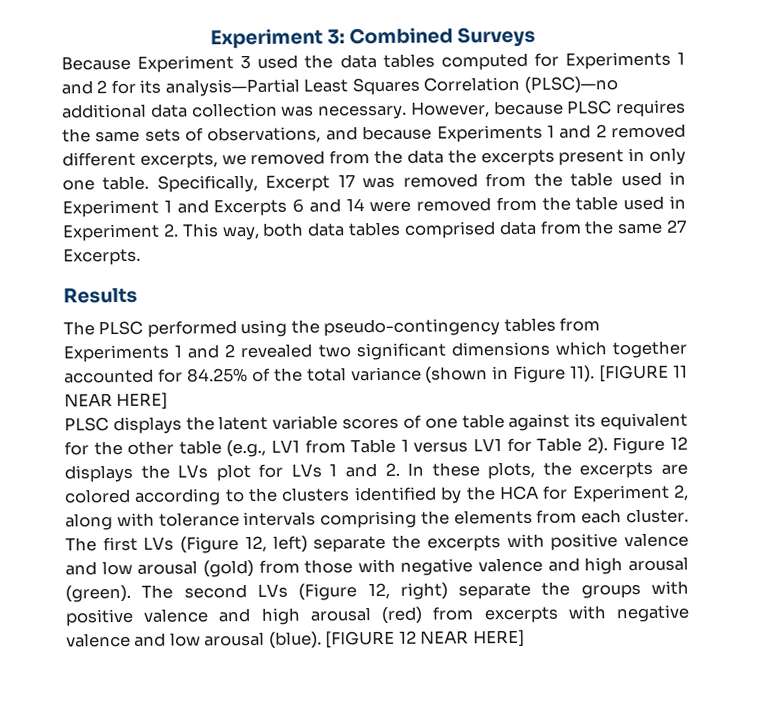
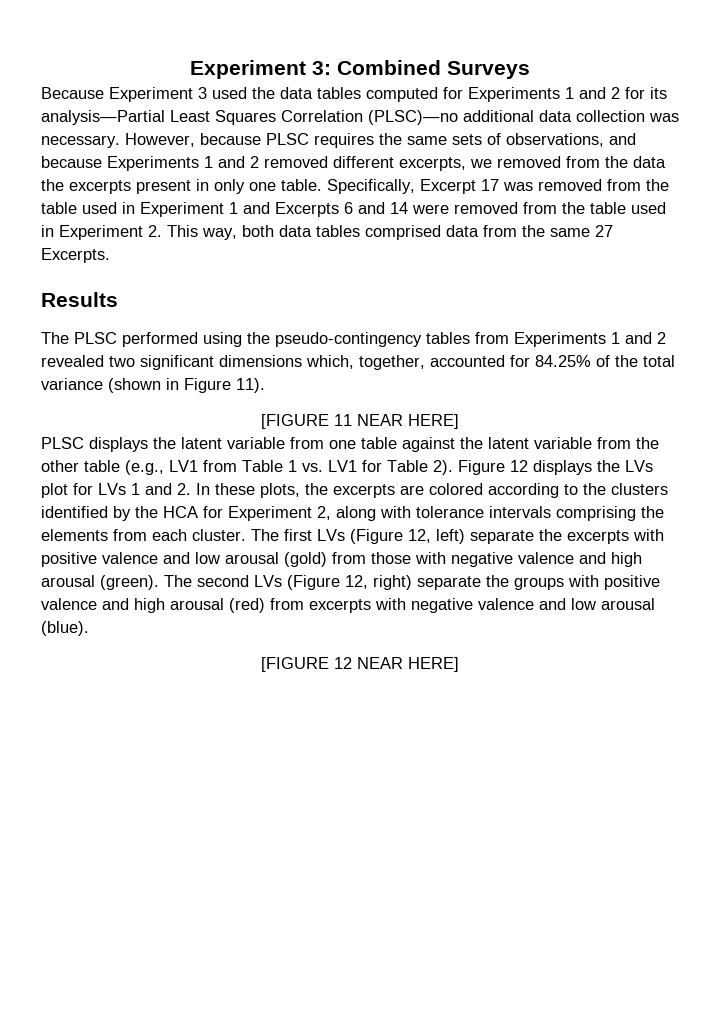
- The PLSC performed using the pseudo-contingency tables from Experiments 1 and 2 revealed two significant dimensions which together accounted for 84.25% of the total variance (shown in Figure 11). [FIGURE 11 NEAR HERE]
+ The PLSC performed using the pseudo-contingency tables from Experiments 1 and 2 revealed two significant dimensions which, together, accounted for 84.25% of the total variance (shown in Figure 11).
+ [FIGURE 11 NEAR HERE]
- PLSC displays the latent variable scores of one table against its equivalent for the other table (e.g., LV1 from Table 1 versus LV1 for Table 2).
+ PLSC displays the latent variable from one table against the latent variable from the other table (e.g., LV1 from Table 1 vs. LV1 for Table 2).
- The second LVs (Figure 12, right) separate the groups with positive valence and high arousal (red) from excerpts with negative valence and low arousal (blue). [FIGURE 12 NEAR HERE]
+ The second LVs (Figure 12, right) separate the groups with positive valence and high arousal (red) from excerpts with negative valence and low arousal (blue).
+ [FIGURE 12 NEAR HERE]

